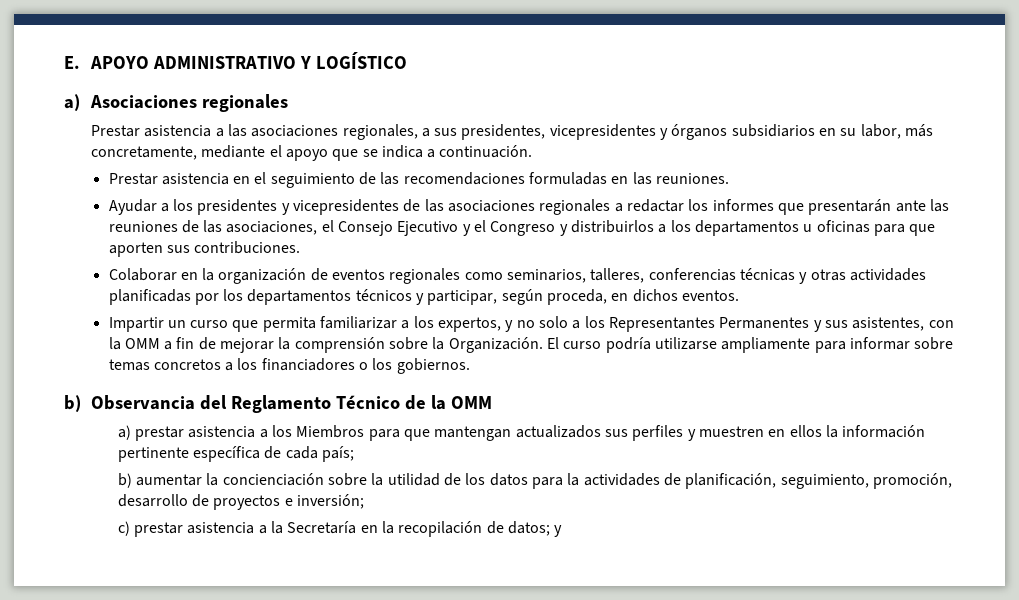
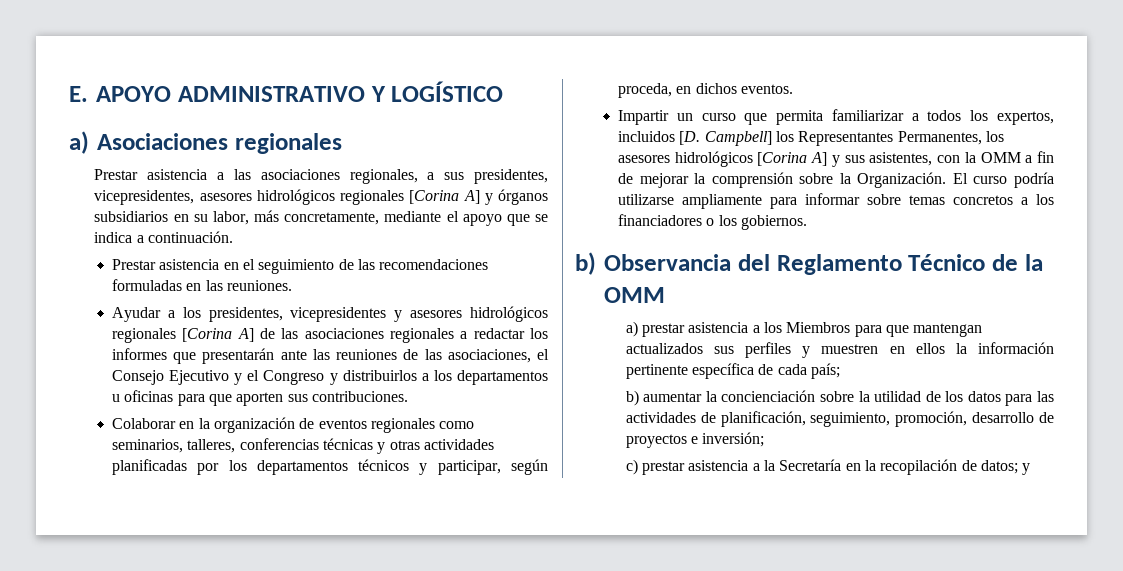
- Prestar asistencia a las asociaciones regionales, a sus presidentes, vicepresidentes y órganos subsidiarios en su labor, más concretamente, mediante el apoyo que se indica a continuación.
+ Prestar asistencia a las asociaciones regionales, a sus presidentes, vicepresidentes, asesores hidrológicos regionales [Corina A] y órganos subsidiarios en su labor, más concretamente, mediante el apoyo que se indica a continuación.
- Ayudar a los presidentes y vicepresidentes de las asociaciones regionales a redactar los informes que presentarán ante las reuniones de las asociaciones, el Consejo Ejecutivo y el Congreso y distribuirlos a los departamentos u oficinas para que aporten sus contribuciones.
+ Ayudar a los presidentes, vicepresidentes y asesores hidrológicos regionales [Corina A] de las asociaciones regionales a redactar los informes que presentarán ante las reuniones de las asociaciones, el Consejo Ejecutivo y el Congreso y distribuirlos a los departamentos u oficinas para que aporten sus contribuciones.
- Impartir un curso que permita familiarizar a los expertos, y no solo a los Representantes Permanentes y sus asistentes, con la OMM a fin de mejorar la comprensión sobre la Organización.
+ Impartir un curso que permita familiarizar a todos los expertos, incluidos [D. Campbell] los Representantes Permanentes, los asesores hidrológicos [Corina A] y sus asistentes, con la OMM a fin de mejorar la comprensión sobre la Organización.
- b) aumentar la concienciación sobre la utilidad de los datos para la actividades de planificación, seguimiento, promoción, desarrollo de proyectos e inversión;
+ b) aumentar la concienciación sobre la utilidad de los datos para las actividades de planificación, seguimiento, promoción, desarrollo de proyectos e inversión;

